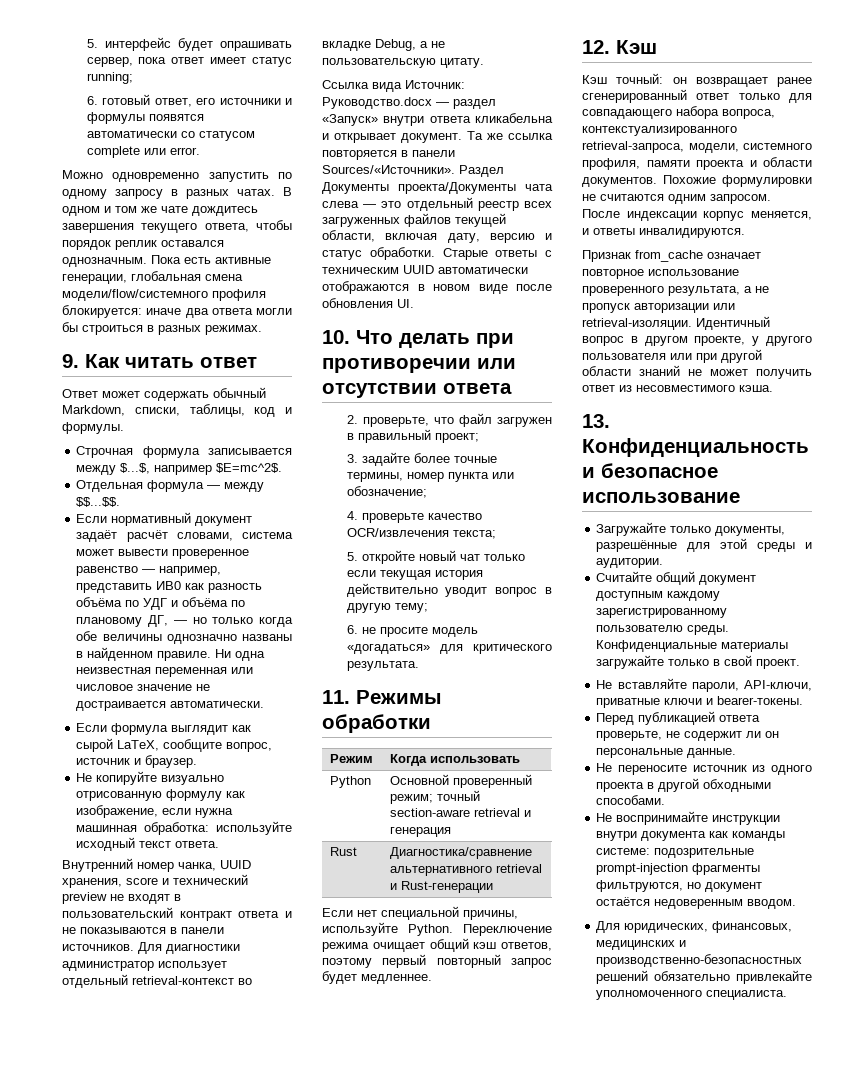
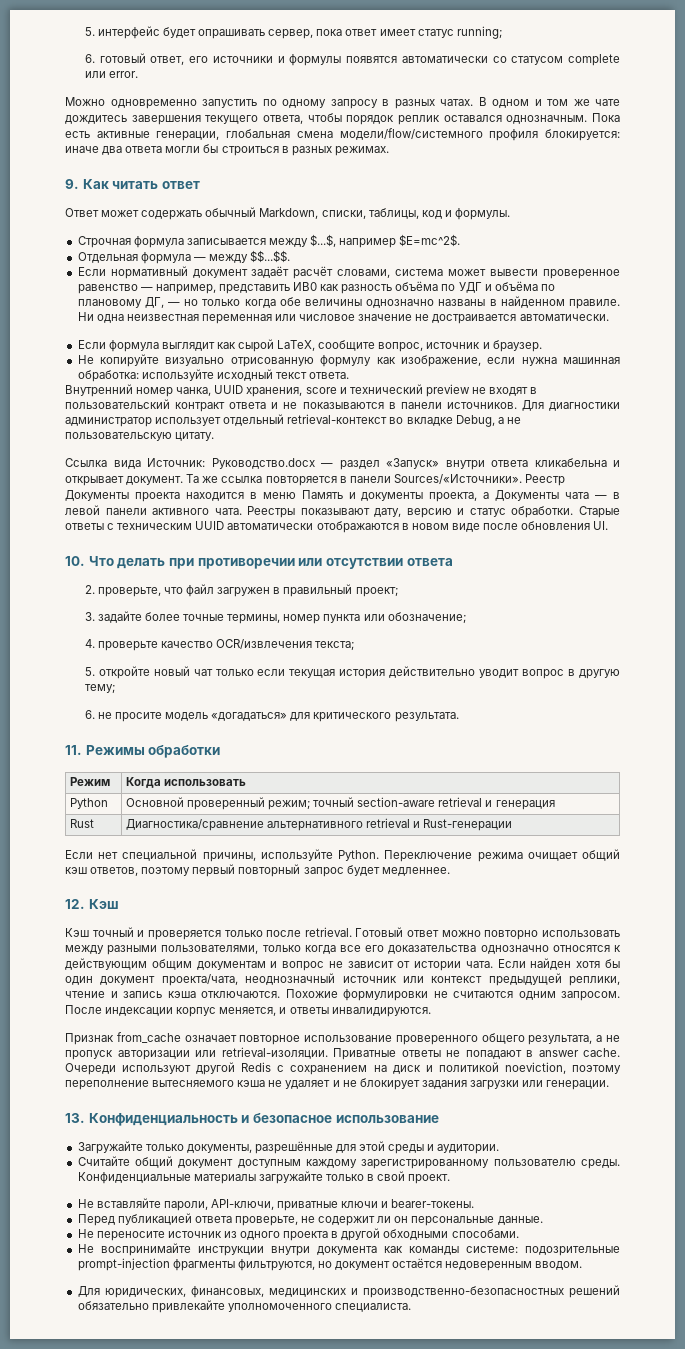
- Раздел Документы проекта/Документы чата слева — это отдельный реестр всех загруженных файлов текущей области, включая дату, версию и статус обработки.
+ Реестр Документы проекта находится в меню Память и документы проекта, а Документы чата — в левой панели активного чата. Реестры показывают дату, версию и статус обработки.
- Кэш точный: он возвращает ранее сгенерированный ответ только для совпадающего набора вопроса, контекстуализированного retrieval-запроса, модели, системного профиля, памяти проекта и области документов.
+ Кэш точный и проверяется только после retrieval. Готовый ответ можно повторно использовать между разными пользователями, только когда все его доказательства однозначно относятся к действующим общим документам и вопрос не зависит от истории чата. Если найден хотя бы один документ проекта/чата, неоднозначный источник или контекст предыдущей реплики, чтение и запись кэша отключаются.
- Признак from_cache означает повторное использование проверенного результата, а не пропуск авторизации или retrieval-изоляции.
+ Признак from_cache означает повторное использование проверенного общего результата, а не пропуск авторизации или retrieval-изоляции.
- Идентичный вопрос в другом проекте, у другого пользователя или при другой области знаний не может получить ответ из несовместимого кэша.
+ Приватные ответы не попадают в answer cache. Очереди используют другой Redis с сохранением на диск и политикой noeviction, поэтому переполнение вытесняемого кэша не удаляет и не блокирует задания загрузки или генерации.

